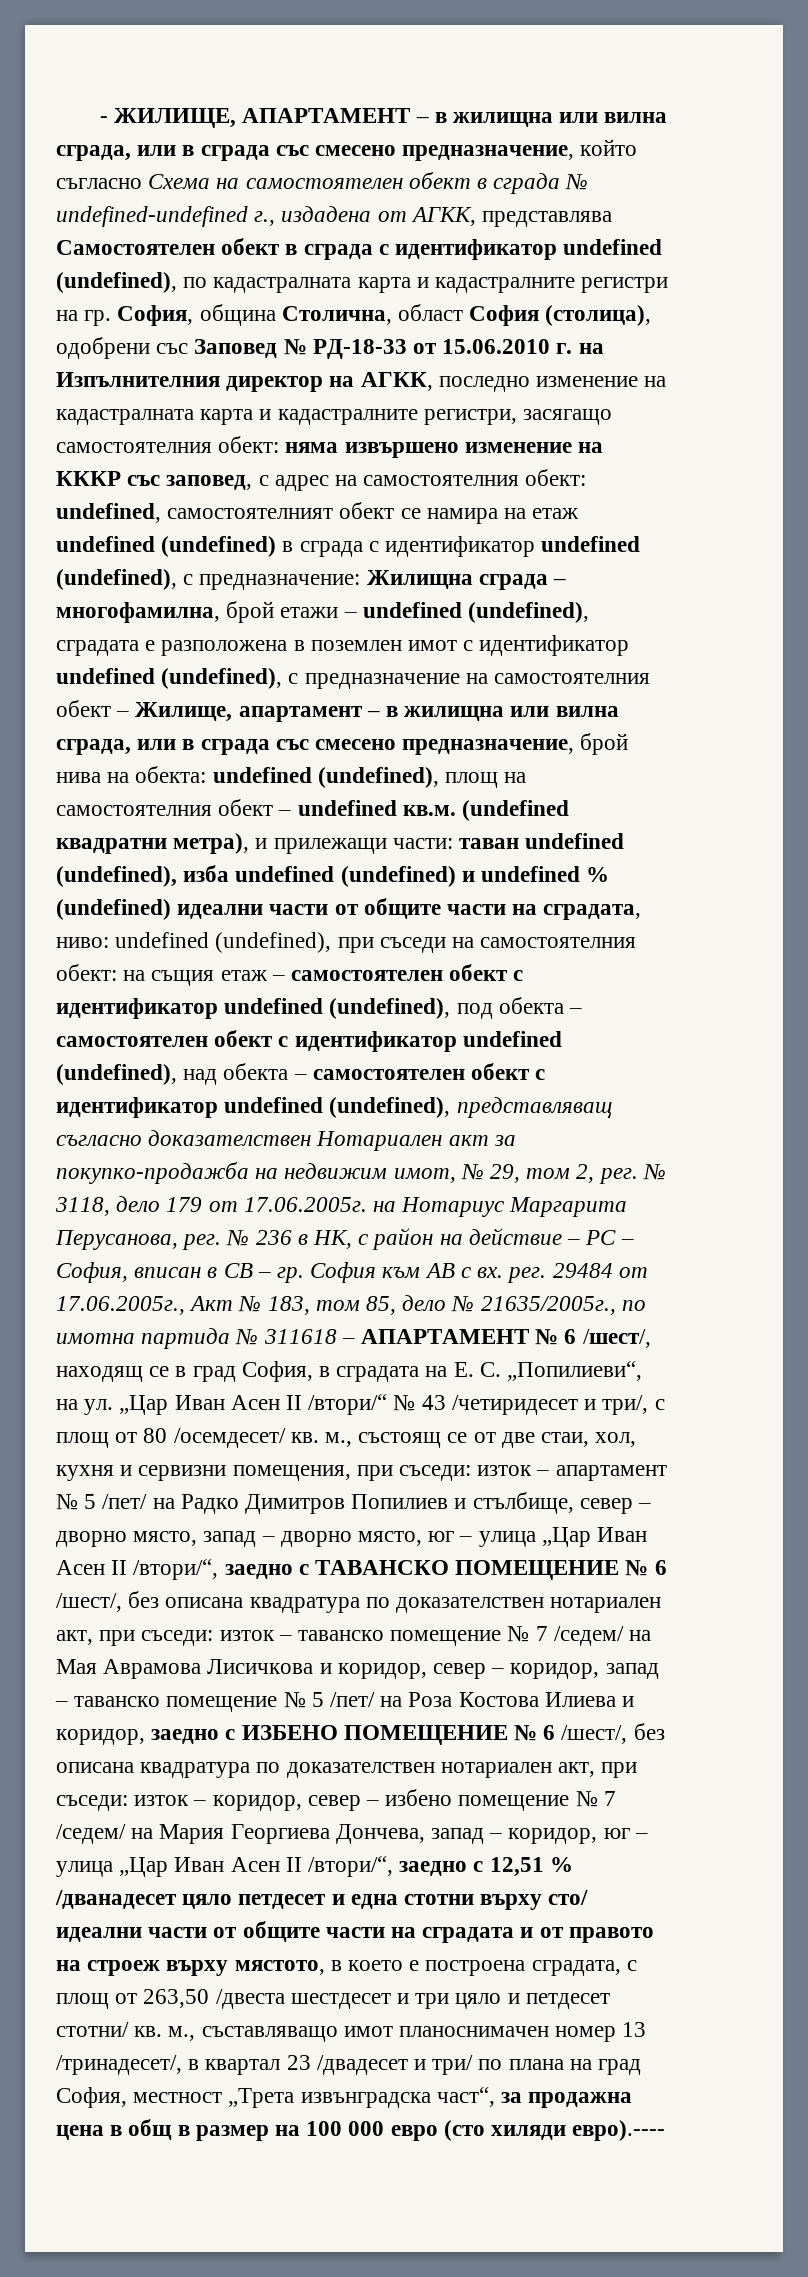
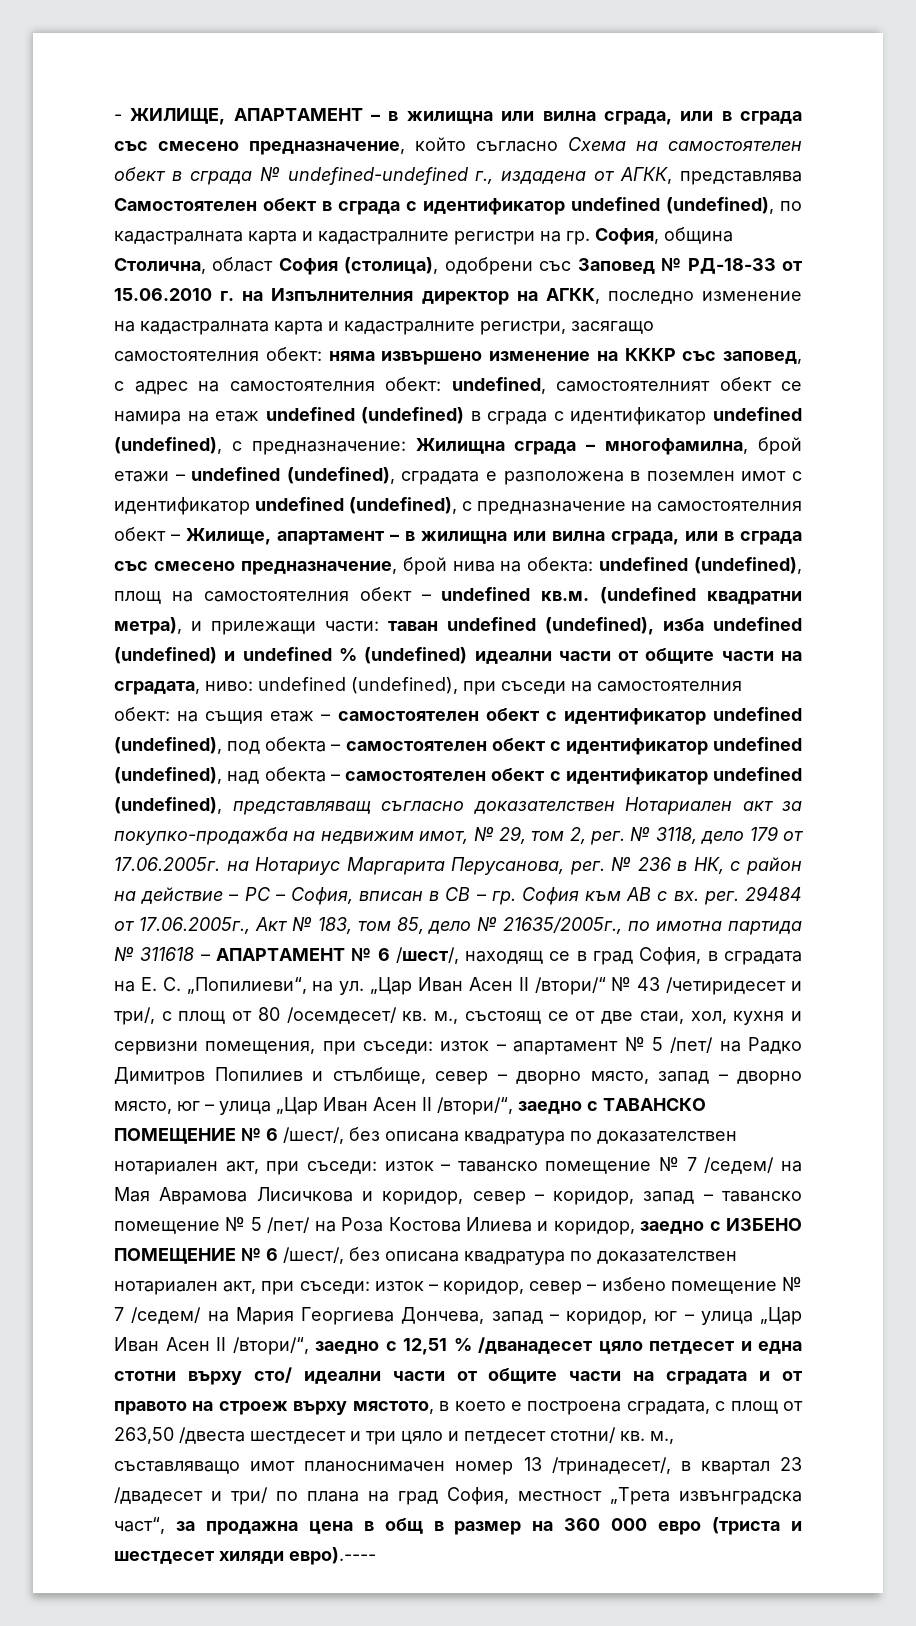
- изток – коридор, север – избено помещение № 7 /седем/ на Мария Георгиева Дончева, запад – коридор, юг – улица „Цар Иван Асен II /втори/“, заедно с 12,51 % /дванадесет цяло петдесет и една стотни върху сто/ идеални части от общите части на сградата и от правото на строеж върху мястото, в което е построена сградата, с площ от 263,50 /двеста шестдесет и три цяло и петдесет стотни/ кв. м., съставляващо имот планоснимачен номер 13 /тринадесет/, в квартал 23 /двадесет и три/ по плана на град София, местност „Трета извънградска част“, за продажна цена в общ в размер на 100 000 евро (сто хиляди евро).----
+ изток – коридор, север – избено помещение № 7 /седем/ на Мария Георгиева Дончева, запад – коридор, юг – улица „Цар Иван Асен II /втори/“, заедно с 12,51 % /дванадесет цяло петдесет и една стотни върху сто/ идеални части от общите части на сградата и от правото на строеж върху мястото, в което е построена сградата, с площ от 263,50 /двеста шестдесет и три цяло и петдесет стотни/ кв. м., съставляващо имот планоснимачен номер 13 /тринадесет/, в квартал 23 /двадесет и три/ по плана на град София, местност „Трета извънградска част“, за продажна цена в общ в размер на 360 000 евро (триста и шестдесет хиляди евро).----

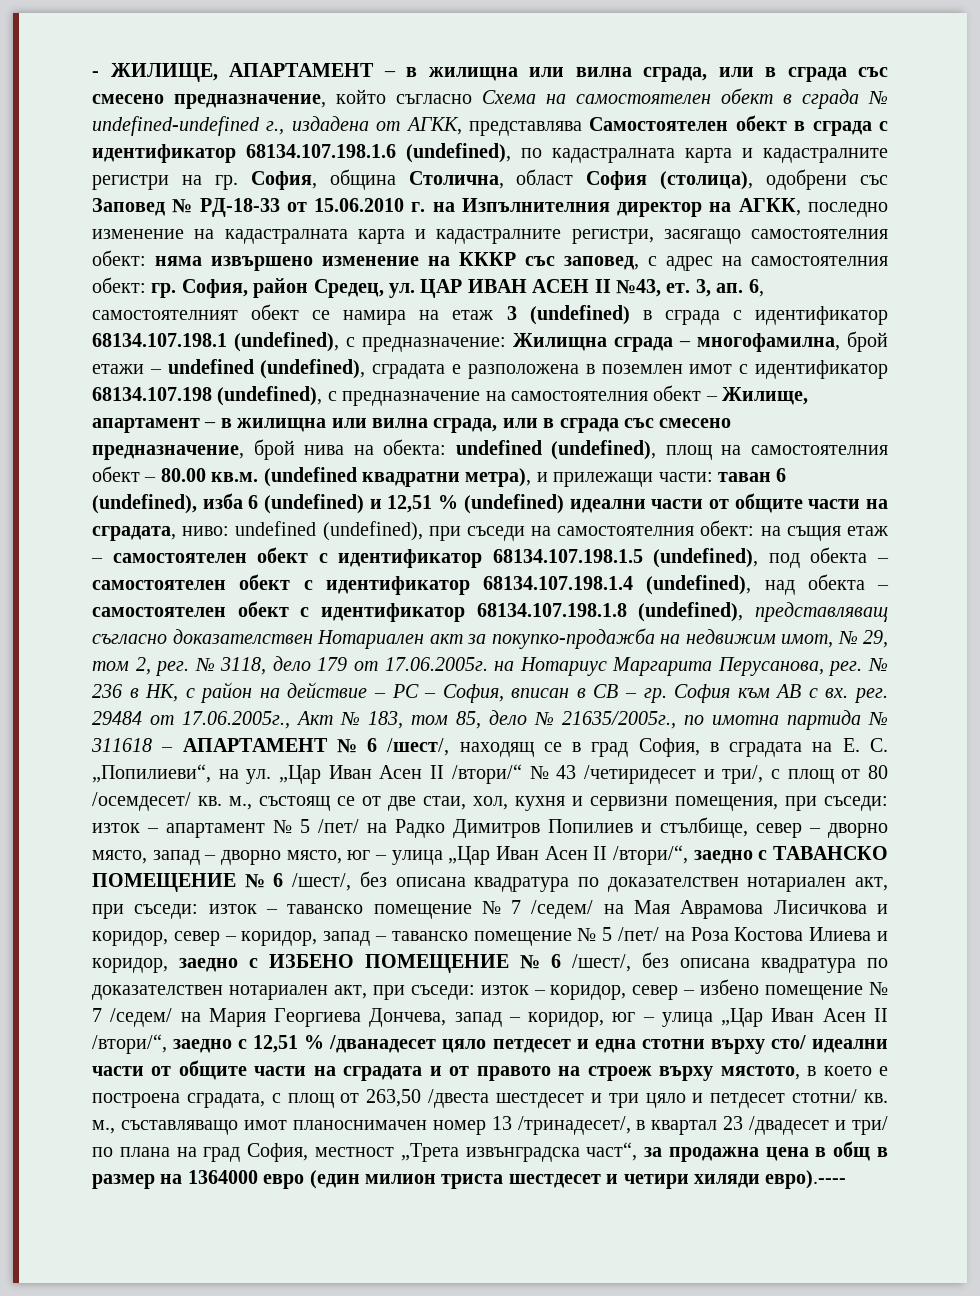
- - ЖИЛИЩЕ, АПАРТАМЕНТ – в жилищна или вилна сграда, или в сграда със смесено предназначение, който съгласно Схема на самостоятелен обект в сграда № undefined-undefined г., издадена от АГКК, представлява Самостоятелен обект в сграда с идентификатор undefined (undefined), по кадастралната карта и кадастралните регистри на гр.
+ - ЖИЛИЩЕ, АПАРТАМЕНТ – в жилищна или вилна сграда, или в сграда със смесено предназначение, който съгласно Схема на самостоятелен обект в сграда № undefined-undefined г., издадена от АГКК, представлява Самостоятелен обект в сграда с идентификатор 68134.107.198.1.6 (undefined), по кадастралната карта и кадастралните регистри на гр.
- undefined, самостоятелният обект се намира на етаж undefined (undefined) в сграда с идентификатор undefined (undefined), с предназначение:
+ гр. София, район Средец, ул. ЦАР ИВАН АСЕН II №43, ет. 3, ап. 6, самостоятелният обект се намира на етаж 3 (undefined) в сграда с идентификатор 68134.107.198.1 (undefined), с предназначение:
- Жилищна сграда – многофамилна, брой етажи – undefined (undefined), сградата е разположена в поземлен имот с идентификатор undefined (undefined), с предназначение на самостоятелния обект – Жилище, апартамент – в жилищна или вилна сграда, или в сграда със смесено предназначение, брой нива на обекта:
+ Жилищна сграда – многофамилна, брой етажи – undefined (undefined), сградата е разположена в поземлен имот с идентификатор 68134.107.198 (undefined), с предназначение на самостоятелния обект – Жилище, апартамент – в жилищна или вилна сграда, или в сграда със смесено предназначение, брой нива на обекта:
- undefined (undefined), площ на самостоятелния обект – undefined кв.м. (undefined квадратни метра), и прилежащи части:
+ undefined (undefined), площ на самостоятелния обект – 80.00 кв.м. (undefined квадратни метра), и прилежащи части:
- таван undefined (undefined), изба undefined (undefined) и undefined % (undefined) идеални части от общите части на сградата, ниво:
+ таван 6 (undefined), изба 6 (undefined) и 12,51 % (undefined) идеални части от общите части на сградата, ниво:
- на същия етаж – самостоятелен обект с идентификатор undefined (undefined), под обекта – самостоятелен обект с идентификатор undefined (undefined), над обекта – самостоятелен обект с идентификатор undefined (undefined), представляващ съгласно доказателствен Нотариален акт за покупко-продажба на недвижим имот, № 29, том 2, рег.
+ на същия етаж – самостоятелен обект с идентификатор 68134.107.198.1.5 (undefined), под обекта – самостоятелен обект с идентификатор 68134.107.198.1.4 (undefined), над обекта – самостоятелен обект с идентификатор 68134.107.198.1.8 (undefined), представляващ съгласно доказателствен Нотариален акт за покупко-продажба на недвижим имот, № 29, том 2, рег.
- изток – коридор, север – избено помещение № 7 /седем/ на Мария Георгиева Дончева, запад – коридор, юг – улица „Цар Иван Асен II /втори/“, заедно с 12,51 % /дванадесет цяло петдесет и една стотни върху сто/ идеални части от общите части на сградата и от правото на строеж върху мястото, в което е построена сградата, с площ от 263,50 /двеста шестдесет и три цяло и петдесет стотни/ кв. м., съставляващо имот планоснимачен номер 13 /тринадесет/, в квартал 23 /двадесет и три/ по плана на град София, местност „Трета извънградска част“, за продажна цена в общ в размер на 360 000 евро (триста и шестдесет хиляди евро).----
+ изток – коридор, север – избено помещение № 7 /седем/ на Мария Георгиева Дончева, запад – коридор, юг – улица „Цар Иван Асен II /втори/“, заедно с 12,51 % /дванадесет цяло петдесет и една стотни върху сто/ идеални части от общите части на сградата и от правото на строеж върху мястото, в което е построена сградата, с площ от 263,50 /двеста шестдесет и три цяло и петдесет стотни/ кв. м., съставляващо имот планоснимачен номер 13 /тринадесет/, в квартал 23 /двадесет и три/ по плана на град София, местност „Трета извънградска част“, за продажна цена в общ в размер на 1364000 евро (един милион триста шестдесет и четири хиляди евро).----

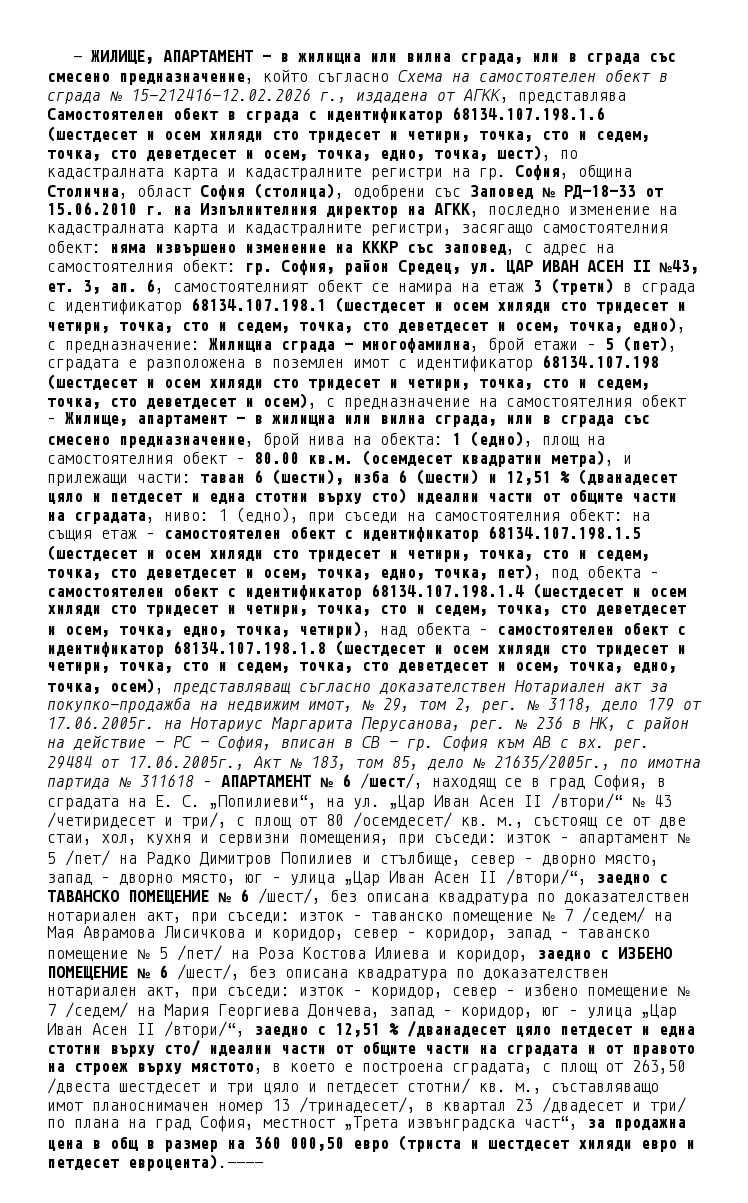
- - ЖИЛИЩЕ, АПАРТАМЕНТ – в жилищна или вилна сграда, или в сграда със смесено предназначение, който съгласно Схема на самостоятелен обект в сграда № undefined-undefined г., издадена от АГКК, представлява Самостоятелен обект в сграда с идентификатор 68134.107.198.1.6 (undefined), по кадастралната карта и кадастралните регистри на гр.
+ - ЖИЛИЩЕ, АПАРТАМЕНТ – в жилищна или вилна сграда, или в сграда със смесено предназначение, който съгласно Схема на самостоятелен обект в сграда № 15-212416-12.02.2026 г., издадена от АГКК, представлява Самостоятелен обект в сграда с идентификатор 68134.107.198.1.6 (шестдесет и осем хиляди сто тридесет и четири, точка, сто и седем, точка, сто деветдесет и осем, точка, едно, точка, шест), по кадастралната карта и кадастралните регистри на гр.
- 6, самостоятелният обект се намира на етаж 3 (undefined) в сграда с идентификатор 68134.107.198.1 (undefined), с предназначение:
+ 6, самостоятелният обект се намира на етаж 3 (трети) в сграда с идентификатор 68134.107.198.1 (шестдесет и осем хиляди сто тридесет и четири, точка, сто и седем, точка, сто деветдесет и осем, точка, едно), с предназначение:
- Жилищна сграда – многофамилна, брой етажи – undefined (undefined), сградата е разположена в поземлен имот с идентификатор 68134.107.198 (undefined), с предназначение на самостоятелния обект – Жилище, апартамент – в жилищна или вилна сграда, или в сграда със смесено предназначение, брой нива на обекта:
+ Жилищна сграда – многофамилна, брой етажи – 5 (пет), сградата е разположена в поземлен имот с идентификатор 68134.107.198 (шестдесет и осем хиляди сто тридесет и четири, точка, сто и седем, точка, сто деветдесет и осем), с предназначение на самостоятелния обект – Жилище, апартамент – в жилищна или вилна сграда, или в сграда със смесено предназначение, брой нива на обекта:
- undefined (undefined), площ на самостоятелния обект – 80.00 кв.м. (undefined квадратни метра), и прилежащи части:
+ 1 (едно), площ на самостоятелния обект – 80.00 кв.м. (осемдесет квадратни метра), и прилежащи части:
- таван 6 (undefined), изба 6 (undefined) и 12,51 % (undefined) идеални части от общите части на сградата, ниво:
+ таван 6 (шести), изба 6 (шести) и 12,51 % (дванадесет цяло и петдесет и една стотни върху сто) идеални части от общите части на сградата, ниво:
- undefined (undefined), при съседи на самостоятелния обект:
+ 1 (едно), при съседи на самостоятелния обект:
- на същия етаж – самостоятелен обект с идентификатор 68134.107.198.1.5 (undefined), под обекта – самостоятелен обект с идентификатор 68134.107.198.1.4 (undefined), над обекта – самостоятелен обект с идентификатор 68134.107.198.1.8 (undefined), представляващ съгласно доказателствен Нотариален акт за покупко-продажба на недвижим имот, № 29, том 2, рег.
+ на същия етаж – самостоятелен обект с идентификатор 68134.107.198.1.5 (шестдесет и осем хиляди сто тридесет и четири, точка, сто и седем, точка, сто деветдесет и осем, точка, едно, точка, пет), под обекта – самостоятелен обект с идентификатор 68134.107.198.1.4 (шестдесет и осем хиляди сто тридесет и четири, точка, сто и седем, точка, сто деветдесет и осем, точка, едно, точка, четири), над обекта – самостоятелен обект с идентификатор 68134.107.198.1.8 (шестдесет и осем хиляди сто тридесет и четири, точка, сто и седем, точка, сто деветдесет и осем, точка, едно, точка, осем), представляващ съгласно доказателствен Нотариален акт за покупко-продажба на недвижим имот, № 29, том 2, рег.
- изток – коридор, север – избено помещение № 7 /седем/ на Мария Георгиева Дончева, запад – коридор, юг – улица „Цар Иван Асен II /втори/“, заедно с 12,51 % /дванадесет цяло петдесет и една стотни върху сто/ идеални части от общите части на сградата и от правото на строеж върху мястото, в което е построена сградата, с площ от 263,50 /двеста шестдесет и три цяло и петдесет стотни/ кв. м., съставляващо имот планоснимачен номер 13 /тринадесет/, в квартал 23 /двадесет и три/ по плана на град София, местност „Трета извънградска част“, за продажна цена в общ в размер на 1364000 евро (един милион триста шестдесет и четири хиляди евро).----
+ изток – коридор, север – избено помещение № 7 /седем/ на Мария Георгиева Дончева, запад – коридор, юг – улица „Цар Иван Асен II /втори/“, заедно с 12,51 % /дванадесет цяло петдесет и една стотни върху сто/ идеални части от общите части на сградата и от правото на строеж върху мястото, в което е построена сградата, с площ от 263,50 /двеста шестдесет и три цяло и петдесет стотни/ кв. м., съставляващо имот планоснимачен номер 13 /тринадесет/, в квартал 23 /двадесет и три/ по плана на град София, местност „Трета извънградска част“, за продажна цена в общ в размер на 360 000,50 евро (триста и шестдесет хиляди евро и петдесет евроцента).----

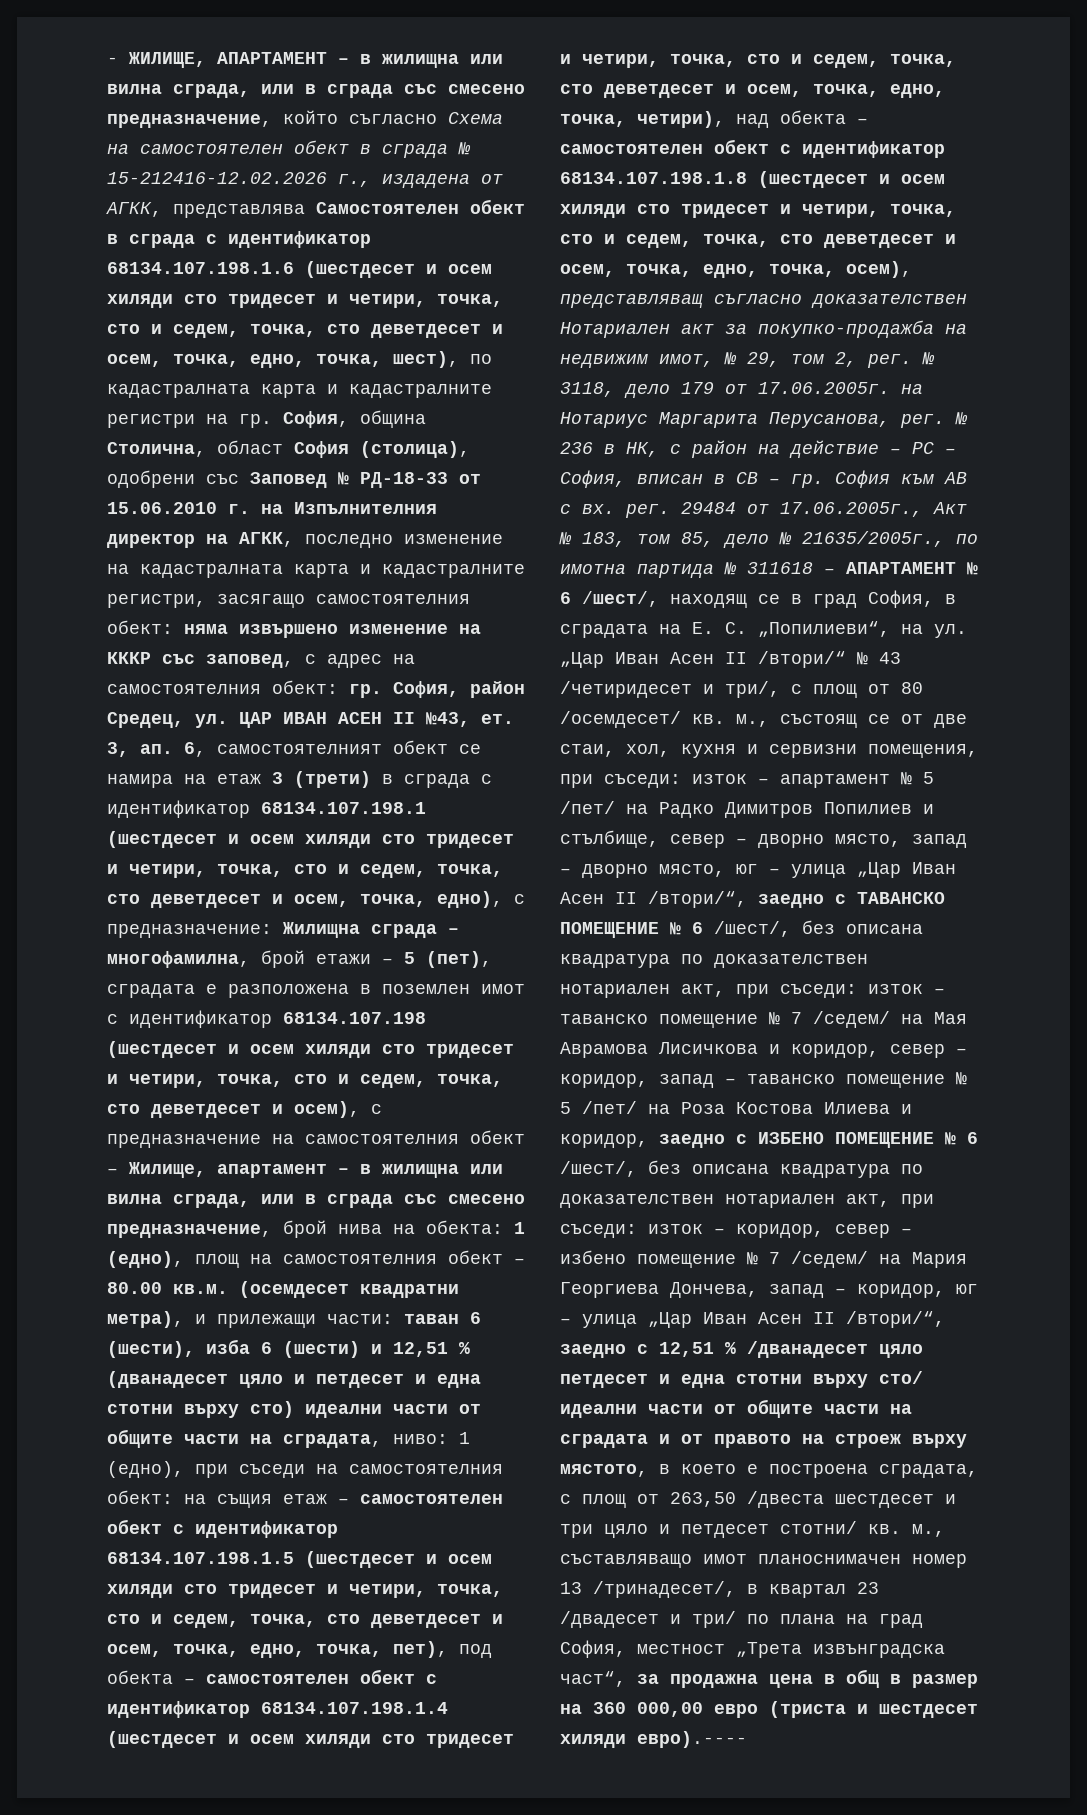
- изток – коридор, север – избено помещение № 7 /седем/ на Мария Георгиева Дончева, запад – коридор, юг – улица „Цар Иван Асен II /втори/“, заедно с 12,51 % /дванадесет цяло петдесет и една стотни върху сто/ идеални части от общите части на сградата и от правото на строеж върху мястото, в което е построена сградата, с площ от 263,50 /двеста шестдесет и три цяло и петдесет стотни/ кв. м., съставляващо имот планоснимачен номер 13 /тринадесет/, в квартал 23 /двадесет и три/ по плана на град София, местност „Трета извънградска част“, за продажна цена в общ в размер на 360 000,50 евро (триста и шестдесет хиляди евро и петдесет евроцента).----
+ изток – коридор, север – избено помещение № 7 /седем/ на Мария Георгиева Дончева, запад – коридор, юг – улица „Цар Иван Асен II /втори/“, заедно с 12,51 % /дванадесет цяло петдесет и една стотни върху сто/ идеални части от общите части на сградата и от правото на строеж върху мястото, в което е построена сградата, с площ от 263,50 /двеста шестдесет и три цяло и петдесет стотни/ кв. м., съставляващо имот планоснимачен номер 13 /тринадесет/, в квартал 23 /двадесет и три/ по плана на град София, местност „Трета извънградска част“, за продажна цена в общ в размер на 360 000,00 евро (триста и шестдесет хиляди евро).----

